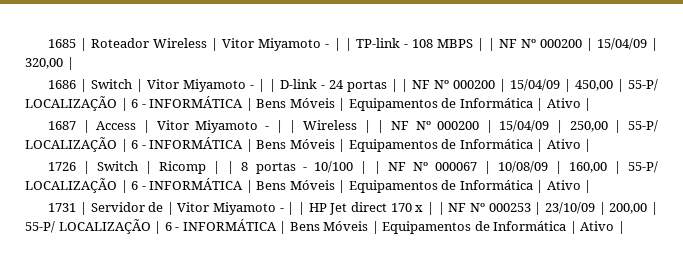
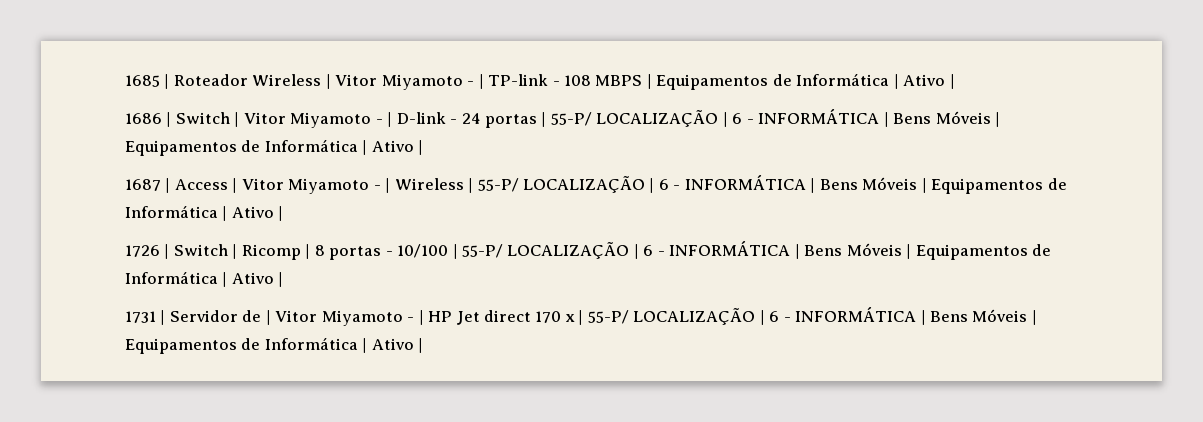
- 1685 | Roteador Wireless | Vitor Miyamoto - | | TP-link - 108 MBPS | | NF Nº 000200 | 15/04/09 | 320,00 |
+ 1685 | Roteador Wireless | Vitor Miyamoto - | TP-link - 108 MBPS | Equipamentos de Informática | Ativo |
- 1686 | Switch | Vitor Miyamoto - | | D-link - 24 portas | | NF Nº 000200 | 15/04/09 | 450,00 | 55-P/ LOCALIZAÇÃO | 6 - INFORMÁTICA | Bens Móveis | Equipamentos de Informática | Ativo |
+ 1686 | Switch | Vitor Miyamoto - | D-link - 24 portas | 55-P/ LOCALIZAÇÃO | 6 - INFORMÁTICA | Bens Móveis | Equipamentos de Informática | Ativo |
- 1687 | Access | Vitor Miyamoto - | | Wireless | | NF Nº 000200 | 15/04/09 | 250,00 | 55-P/ LOCALIZAÇÃO | 6 - INFORMÁTICA | Bens Móveis | Equipamentos de Informática | Ativo |
+ 1687 | Access | Vitor Miyamoto - | Wireless | 55-P/ LOCALIZAÇÃO | 6 - INFORMÁTICA | Bens Móveis | Equipamentos de Informática | Ativo |
- 1726 | Switch | Ricomp | | 8 portas - 10/100 | | NF Nº 000067 | 10/08/09 | 160,00 | 55-P/ LOCALIZAÇÃO | 6 - INFORMÁTICA | Bens Móveis | Equipamentos de Informática | Ativo |
+ 1726 | Switch | Ricomp | 8 portas - 10/100 | 55-P/ LOCALIZAÇÃO | 6 - INFORMÁTICA | Bens Móveis | Equipamentos de Informática | Ativo |
- 1731 | Servidor de | Vitor Miyamoto - | | HP Jet direct 170 x | | NF Nº 000253 | 23/10/09 | 200,00 | 55-P/ LOCALIZAÇÃO | 6 - INFORMÁTICA | Bens Móveis | Equipamentos de Informática | Ativo |
+ 1731 | Servidor de | Vitor Miyamoto - | HP Jet direct 170 x | 55-P/ LOCALIZAÇÃO | 6 - INFORMÁTICA | Bens Móveis | Equipamentos de Informática | Ativo |

